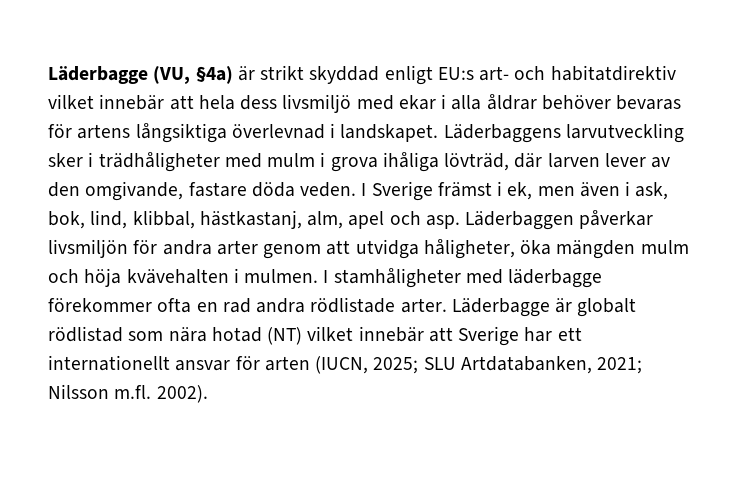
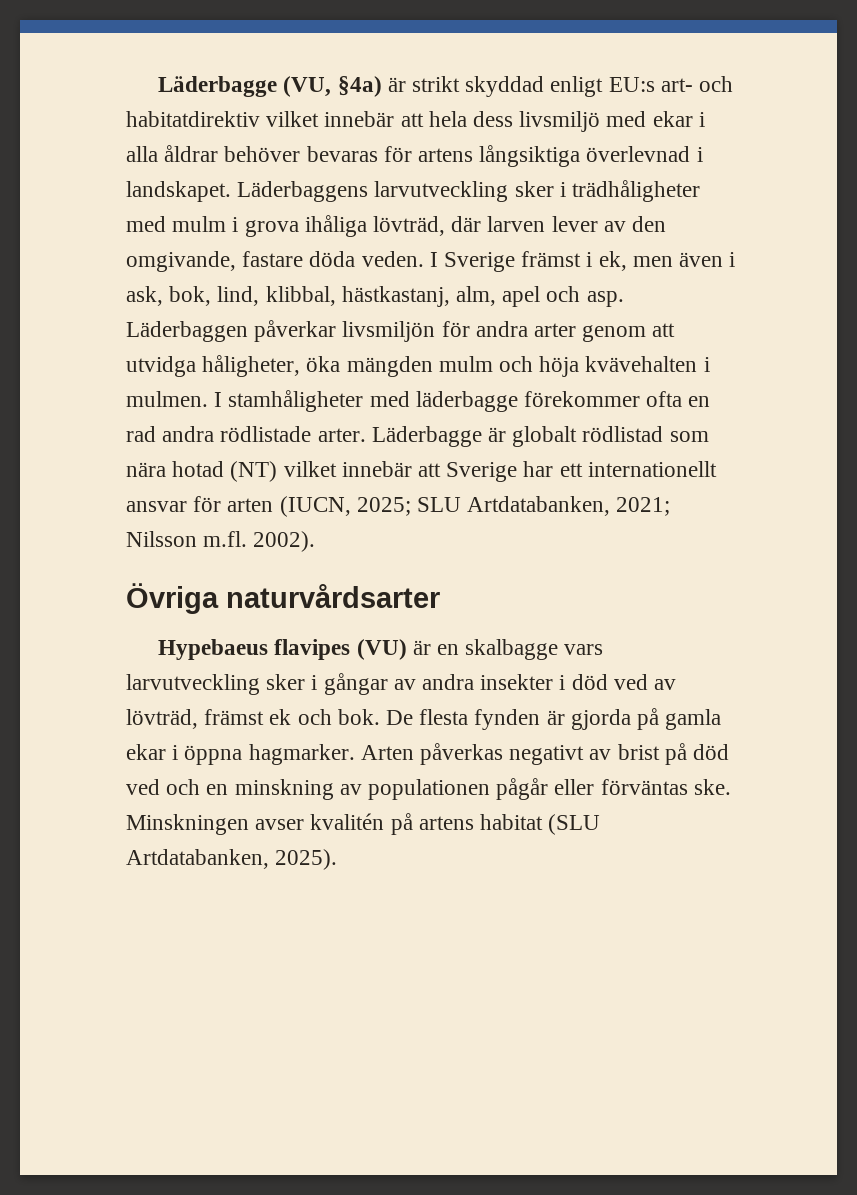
+ Övriga naturvårdsarter
+ Hypebaeus flavipes (VU) är en skalbagge vars larvutveckling sker i gångar av andra insekter i död ved av lövträd, främst ek och bok. De flesta fynden är gjorda på gamla ekar i öppna hagmarker. Arten påverkas negativt av brist på död ved och en minskning av populationen pågår eller förväntas ske. Minskningen avser kvalitén på artens habitat (SLU Artdatabanken, 2025).

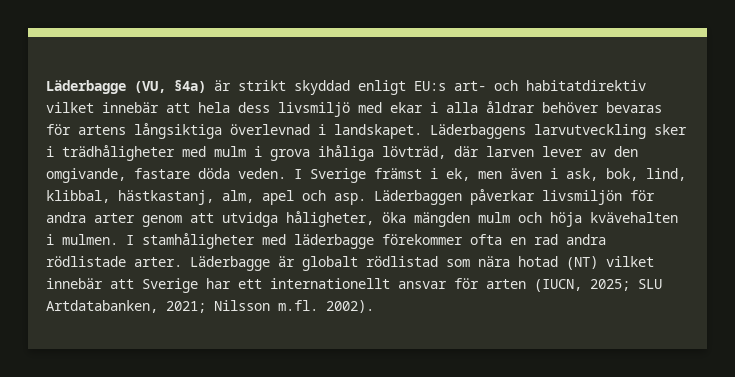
- Övriga naturvårdsarter
- Hypebaeus flavipes (VU) är en skalbagge vars larvutveckling sker i gångar av andra insekter i död ved av lövträd, främst ek och bok. De flesta fynden är gjorda på gamla ekar i öppna hagmarker. Arten påverkas negativt av brist på död ved och en minskning av populationen pågår eller förväntas ske. Minskningen avser kvalitén på artens habitat (SLU Artdatabanken, 2025).

